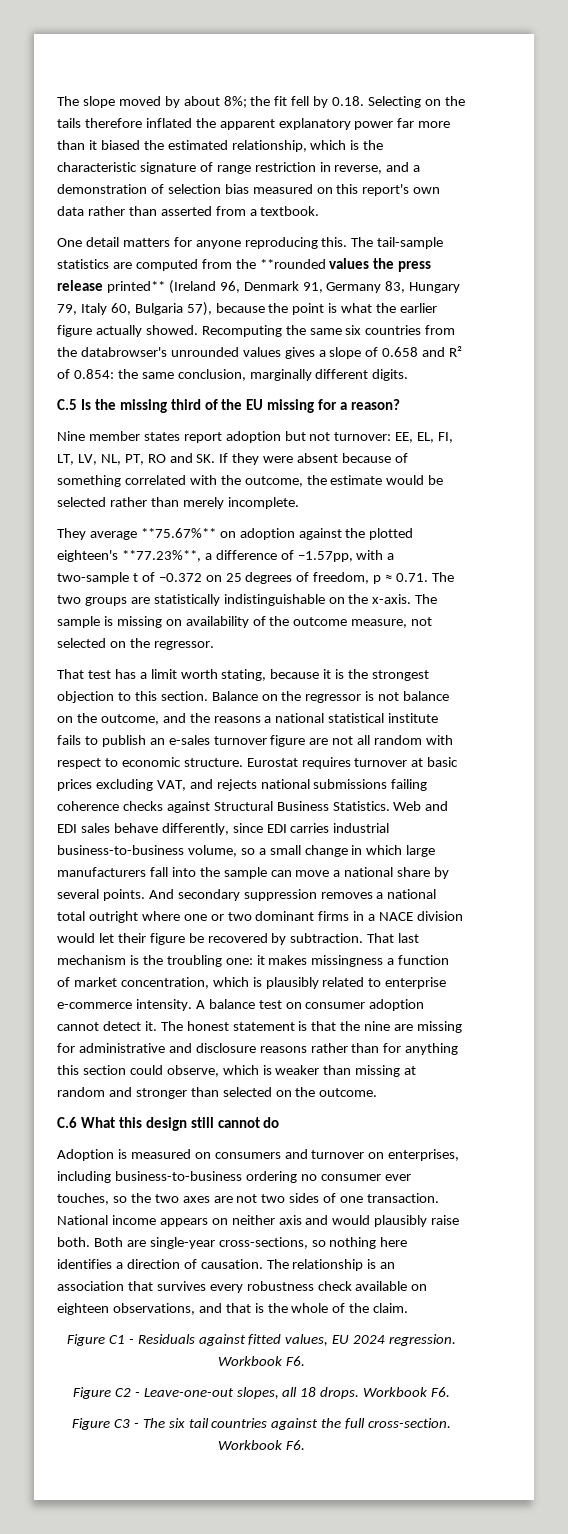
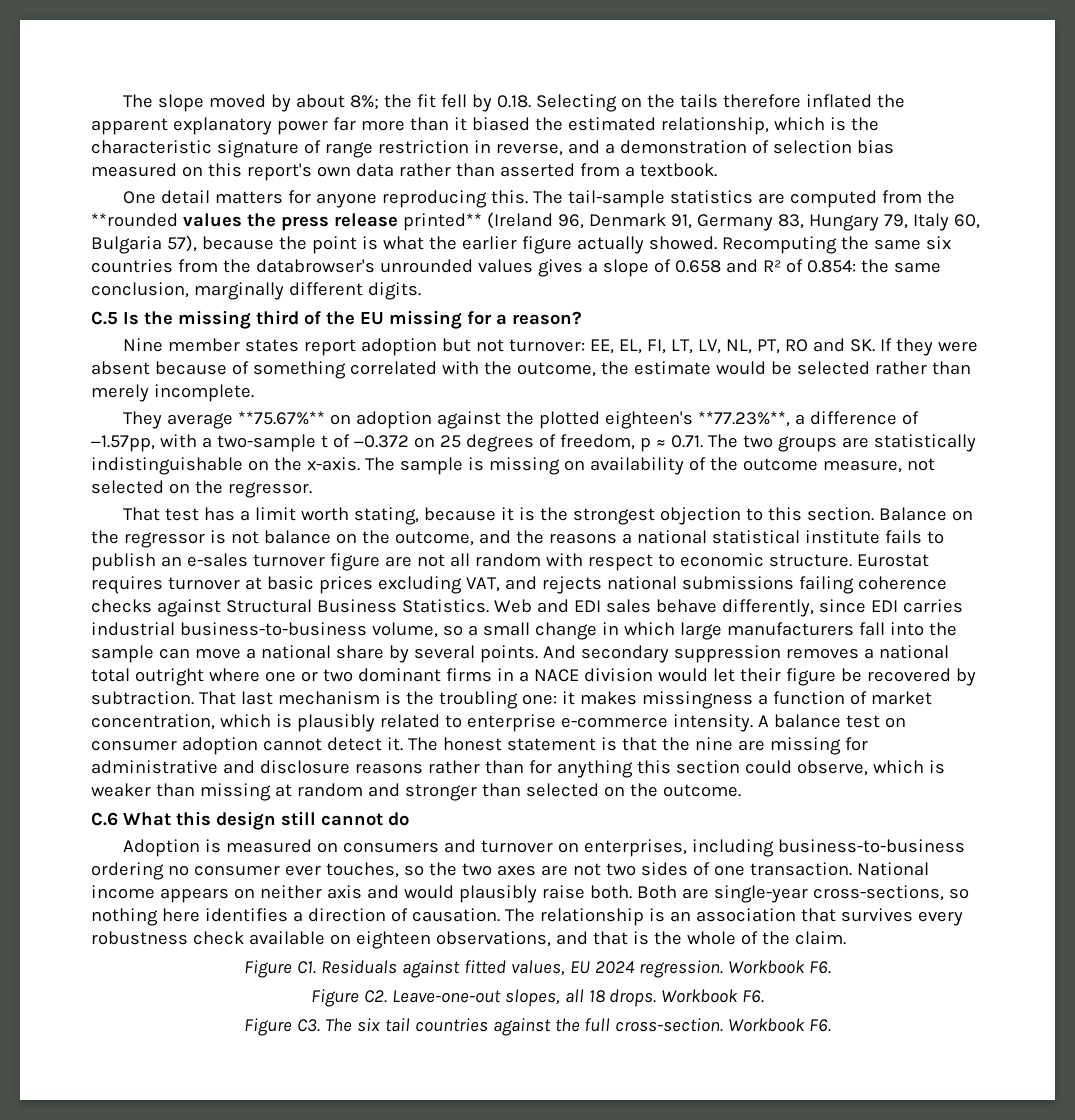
- Figure C1 - Residuals against fitted values, EU 2024 regression.
+ Figure C1. Residuals against fitted values, EU 2024 regression.
- Figure C2 - Leave-one-out slopes, all 18 drops.
+ Figure C2. Leave-one-out slopes, all 18 drops.
- Figure C3 - The six tail countries against the full cross-section.
+ Figure C3. The six tail countries against the full cross-section.

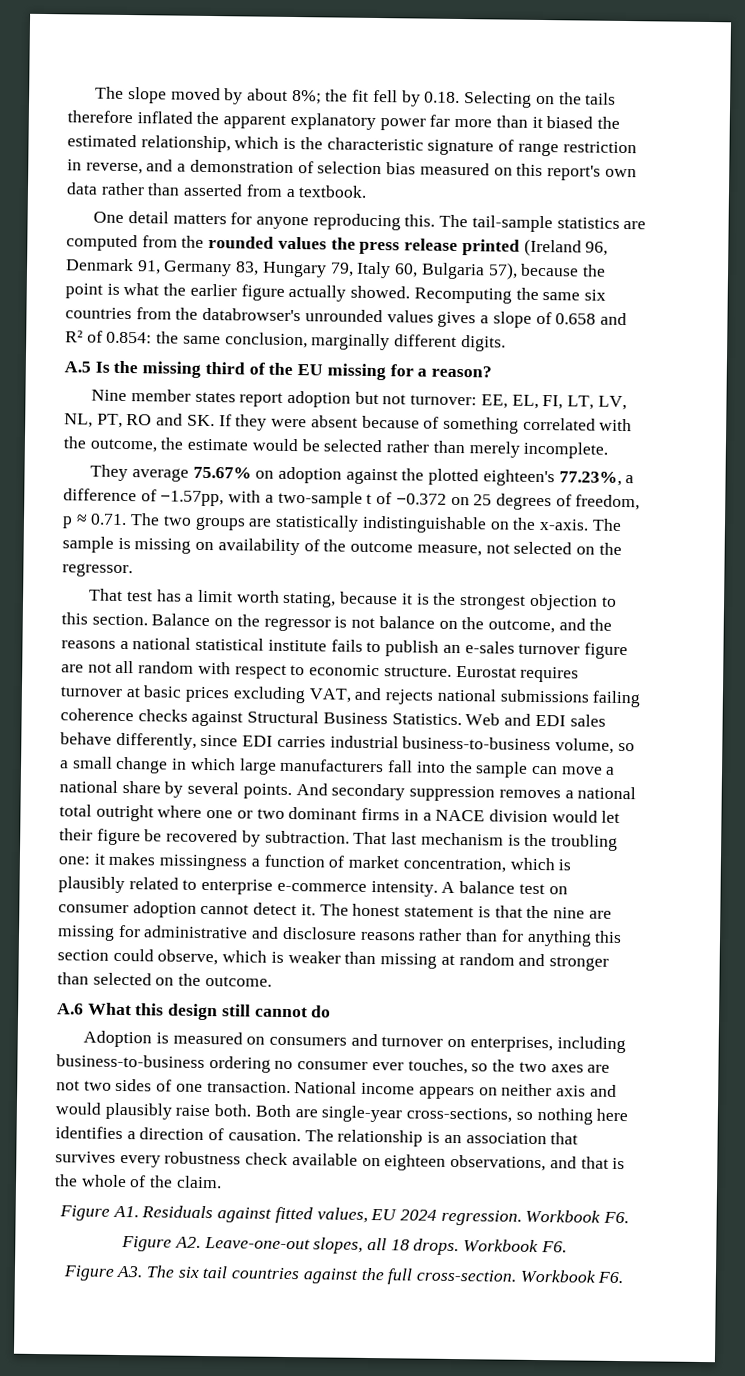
- The tail-sample statistics are computed from the **rounded values the press release printed** (Ireland 96, Denmark 91, Germany 83, Hungary 79, Italy 60, Bulgaria 57), because the point is what the earlier figure actually showed.
+ The tail-sample statistics are computed from the rounded values the press release printed (Ireland 96, Denmark 91, Germany 83, Hungary 79, Italy 60, Bulgaria 57), because the point is what the earlier figure actually showed.
- C.5 Is the missing third of the EU missing for a reason?
+ A.5 Is the missing third of the EU missing for a reason?
- They average **75.67%** on adoption against the plotted eighteen's **77.23%**, a difference of −1.57pp, with a two-sample t of −0.372 on 25 degrees of freedom, p ≈ 0.71. The two groups are statistically indistinguishable on the x-axis.
+ They average 75.67% on adoption against the plotted eighteen's 77.23%, a difference of −1.57pp, with a two-sample t of −0.372 on 25 degrees of freedom, p ≈ 0.71. The two groups are statistically indistinguishable on the x-axis.
- C.6 What this design still cannot do
+ A.6 What this design still cannot do
- Figure C1. Residuals against fitted values, EU 2024 regression.
+ Figure A1. Residuals against fitted values, EU 2024 regression.
- Figure C2. Leave-one-out slopes, all 18 drops.
+ Figure A2. Leave-one-out slopes, all 18 drops.
- Figure C3. The six tail countries against the full cross-section.
+ Figure A3. The six tail countries against the full cross-section.

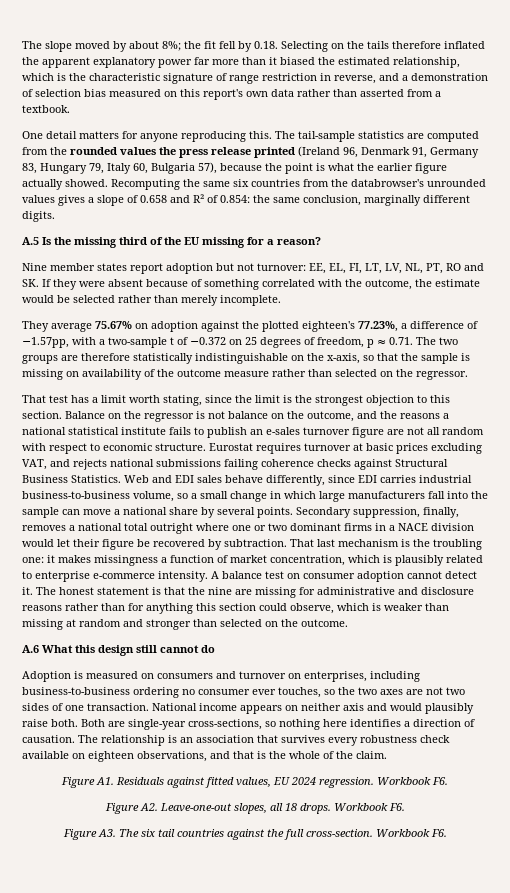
- They average 75.67% on adoption against the plotted eighteen's 77.23%, a difference of −1.57pp, with a two-sample t of −0.372 on 25 degrees of freedom, p ≈ 0.71. The two groups are statistically indistinguishable on the x-axis. The sample is missing on availability of the outcome measure, not selected on the regressor.
+ They average 75.67% on adoption against the plotted eighteen's 77.23%, a difference of −1.57pp, with a two-sample t of −0.372 on 25 degrees of freedom, p ≈ 0.71. The two groups are therefore statistically indistinguishable on the x-axis, so that the sample is missing on availability of the outcome measure rather than selected on the regressor.
- That test has a limit worth stating, because it is the strongest objection to this section.
+ That test has a limit worth stating, since the limit is the strongest objection to this section.
- And secondary suppression removes a national total outright where one or two dominant firms in a NACE division would let their figure be recovered by subtraction.
+ Secondary suppression, finally, removes a national total outright where one or two dominant firms in a NACE division would let their figure be recovered by subtraction.

